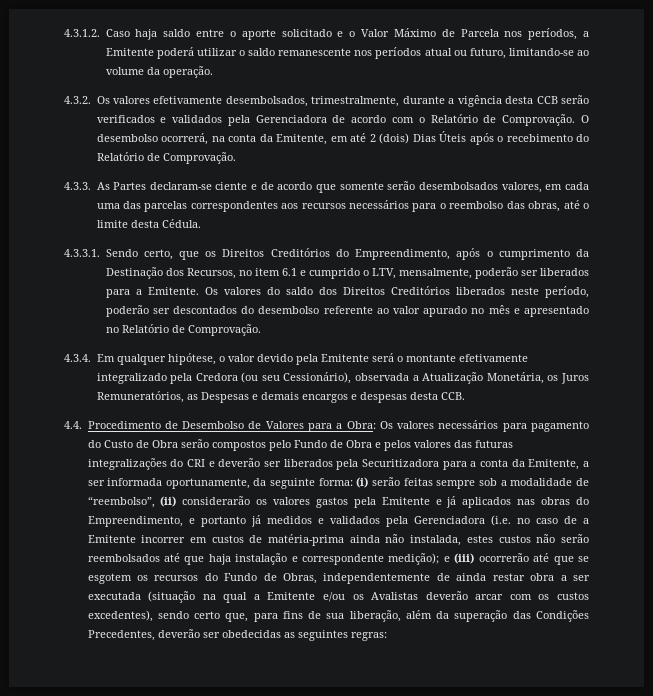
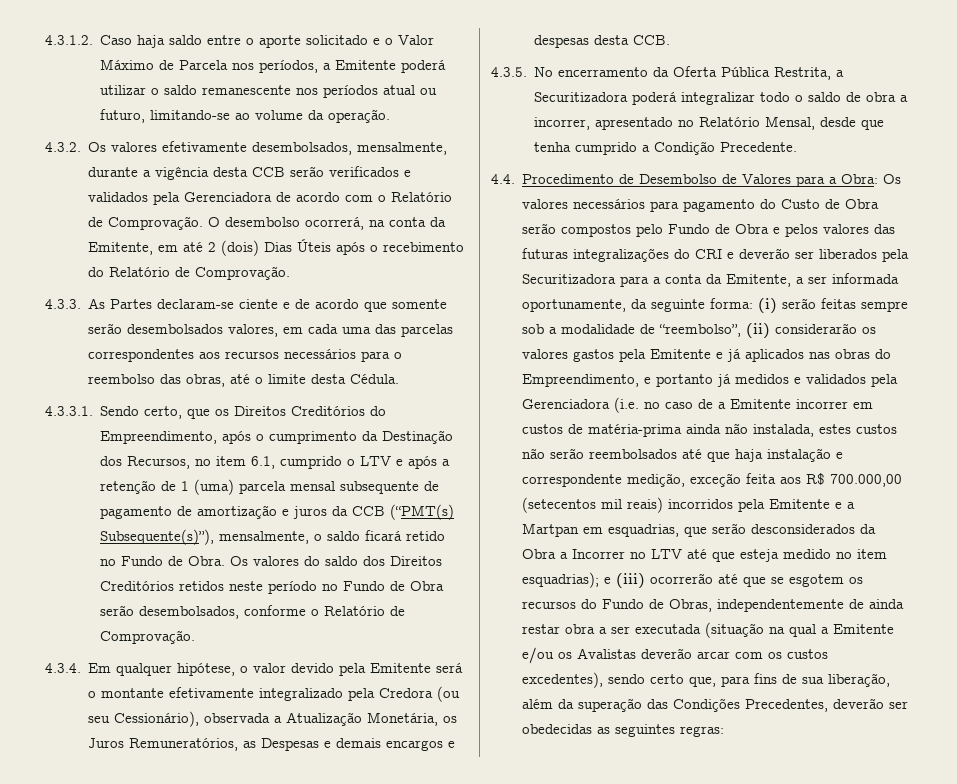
- 4.3.2. Os valores efetivamente desembolsados, trimestralmente, durante a vigência desta CCB serão verificados e validados pela Gerenciadora de acordo com o Relatório de Comprovação.
+ 4.3.2. Os valores efetivamente desembolsados, mensalmente, durante a vigência desta CCB serão verificados e validados pela Gerenciadora de acordo com o Relatório de Comprovação.
- 4.3.3.1. Sendo certo, que os Direitos Creditórios do Empreendimento, após o cumprimento da Destinação dos Recursos, no item 6.1 e cumprido o LTV, mensalmente, poderão ser liberados para a Emitente.
+ 4.3.3.1. Sendo certo, que os Direitos Creditórios do Empreendimento, após o cumprimento da Destinação dos Recursos, no item 6.1, cumprido o LTV e após a retenção de 1 (uma) parcela mensal subsequente de pagamento de amortização e juros da CCB (“PMT(s) Subsequente(s)”), mensalmente, o saldo ficará retido no Fundo de Obra.
- Os valores do saldo dos Direitos Creditórios liberados neste período, poderão ser descontados do desembolso referente ao valor apurado no mês e apresentado no Relatório de Comprovação.
+ Os valores do saldo dos Direitos Creditórios retidos neste período no Fundo de Obra serão desembolsados, conforme o Relatório de Comprovação.
+ 4.3.5. No encerramento da Oferta Pública Restrita, a Securitizadora poderá integralizar todo o saldo de obra a incorrer, apresentado no Relatório Mensal, desde que tenha cumprido a Condição Precedente.
- (i) serão feitas sempre sob a modalidade de “reembolso”, (ii) considerarão os valores gastos pela Emitente e já aplicados nas obras do Empreendimento, e portanto já medidos e validados pela Gerenciadora (i.e. no caso de a Emitente incorrer em custos de matéria-prima ainda não instalada, estes custos não serão reembolsados até que haja instalação e correspondente medição);
+ (i) serão feitas sempre sob a modalidade de “reembolso”, (ii) considerarão os valores gastos pela Emitente e já aplicados nas obras do Empreendimento, e portanto já medidos e validados pela Gerenciadora (i.e. no caso de a Emitente incorrer em custos de matéria-prima ainda não instalada, estes custos não serão reembolsados até que haja instalação e correspondente medição, exceção feita aos R$ 700.000,00 (setecentos mil reais) incorridos pela Emitente e a Martpan em esquadrias, que serão desconsiderados da Obra a Incorrer no LTV até que esteja medido no item esquadrias);

